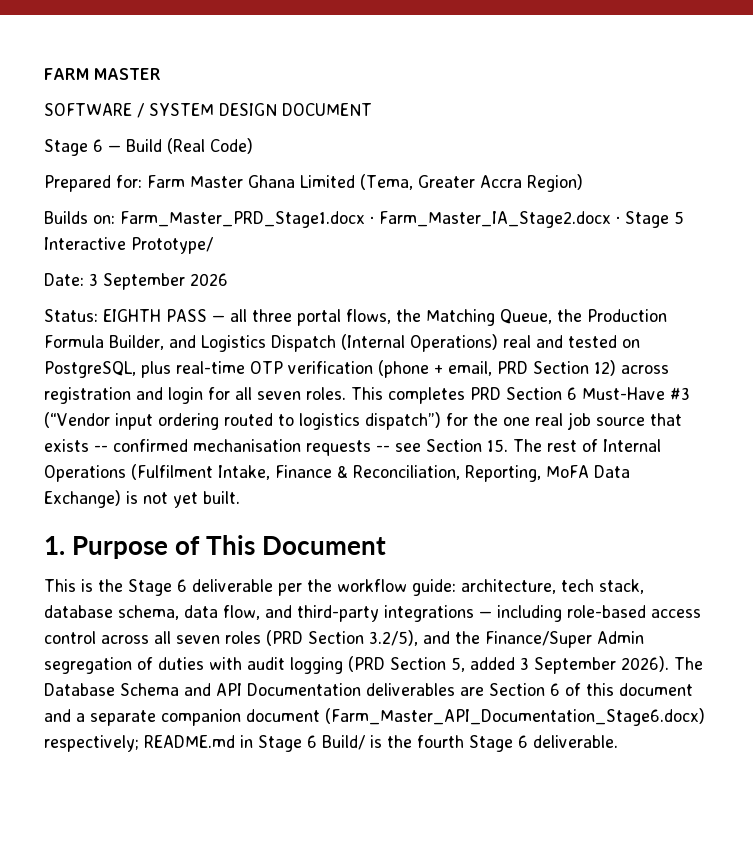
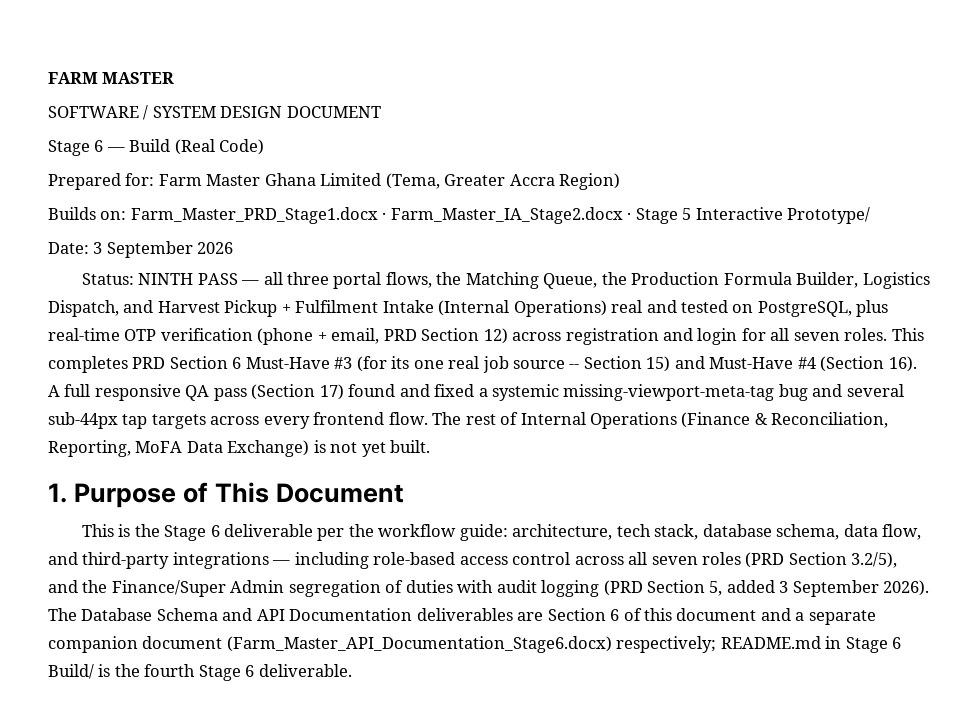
- Status: EIGHTH PASS — all three portal flows, the Matching Queue, the Production Formula Builder, and Logistics Dispatch (Internal Operations) real and tested on PostgreSQL, plus real-time OTP verification (phone + email, PRD Section 12) across registration and login for all seven roles.
+ Status: NINTH PASS — all three portal flows, the Matching Queue, the Production Formula Builder, Logistics Dispatch, and Harvest Pickup + Fulfilment Intake (Internal Operations) real and tested on PostgreSQL, plus real-time OTP verification (phone + email, PRD Section 12) across registration and login for all seven roles.
- This completes PRD Section 6 Must-Have #3 (“Vendor input ordering routed to logistics dispatch”) for the one real job source that exists -- confirmed mechanisation requests -- see Section 15. The rest of Internal Operations (Fulfilment Intake, Finance & Reconciliation, Reporting, MoFA Data Exchange) is not yet built.
+ This completes PRD Section 6 Must-Have #3 (for its one real job source -- Section 15) and Must-Have #4 (Section 16). A full responsive QA pass (Section 17) found and fixed a systemic missing-viewport-meta-tag bug and several sub-44px tap targets across every frontend flow. The rest of Internal Operations (Finance & Reconciliation, Reporting, MoFA Data Exchange) is not yet built.

